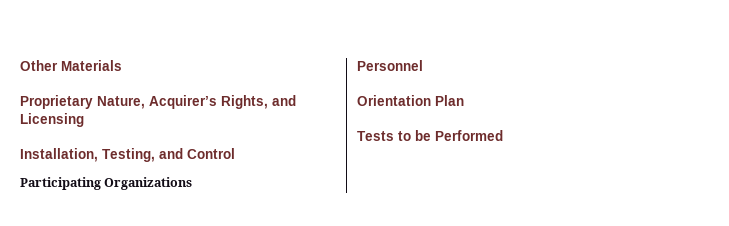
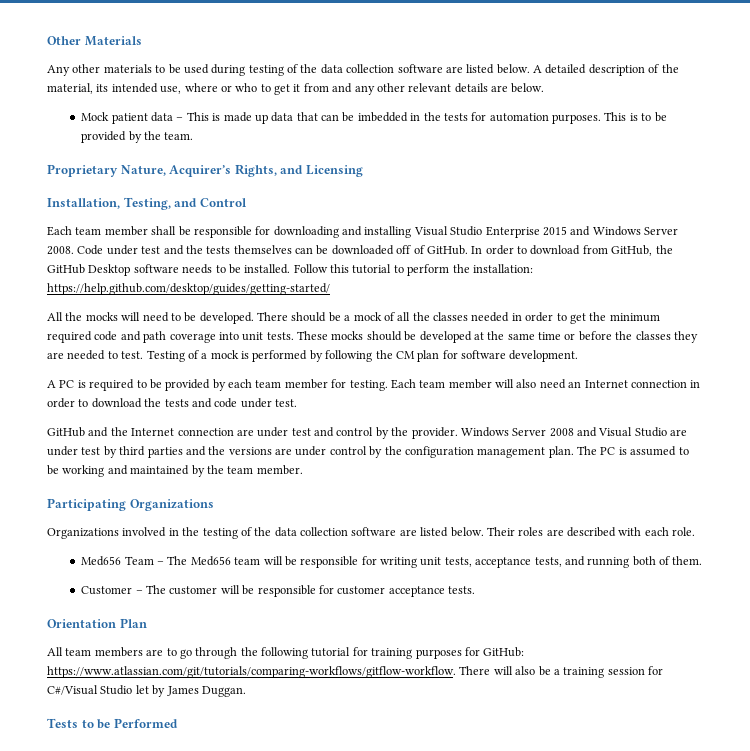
+ Any other materials to be used during testing of the data collection software are listed below. A detailed description of the material, its intended use, where or who to get it from and any other relevant details are below.
+ Mock patient data – This is made up data that can be imbedded in the tests for automation purposes. This is to be provided by the team.
+ Each team member shall be responsible for downloading and installing Visual Studio Enterprise 2015 and Windows Server 2008. Code under test and the tests themselves can be downloaded off of GitHub. In order to download from GitHub, the GitHub Desktop software needs to be installed. Follow this tutorial to perform the installation: https://help.github.com/desktop/guides/getting-started/
+ All the mocks will need to be developed. There should be a mock of all the classes needed in order to get the minimum required code and path coverage into unit tests. These mocks should be developed at the same time or before the classes they are needed to test. Testing of a mock is performed by following the CM plan for software development.
+ A PC is required to be provided by each team member for testing. Each team member will also need an Internet connection in order to download the tests and code under test.
+ GitHub and the Internet connection are under test and control by the provider. Windows Server 2008 and Visual Studio are under test by third parties and the versions are under control by the configuration management plan. The PC is assumed to be working and maintained by the team member.
  Participating Organizations
- Personnel
+ Organizations involved in the testing of the data collection software are listed below. Their roles are described with each role.
+ Med656 Team – The Med656 team will be responsible for writing unit tests, acceptance tests, and running both of them.
+ Customer – The customer will be responsible for customer acceptance tests.
  Orientation Plan
+ All team members are to go through the following tutorial for training purposes for GitHub: https://www.atlassian.com/git/tutorials/comparing-workflows/gitflow-workflow. There will also be a training session for C#/Visual Studio let by James Duggan.

